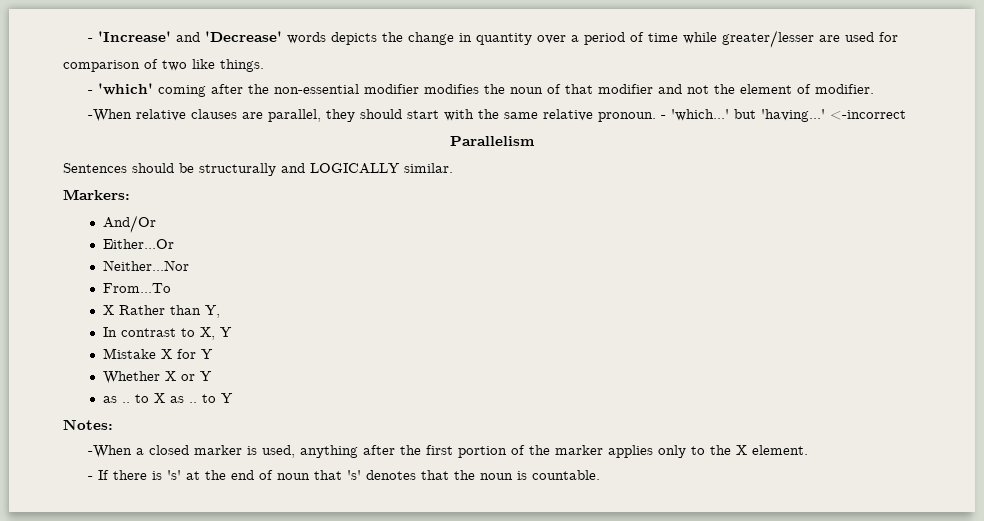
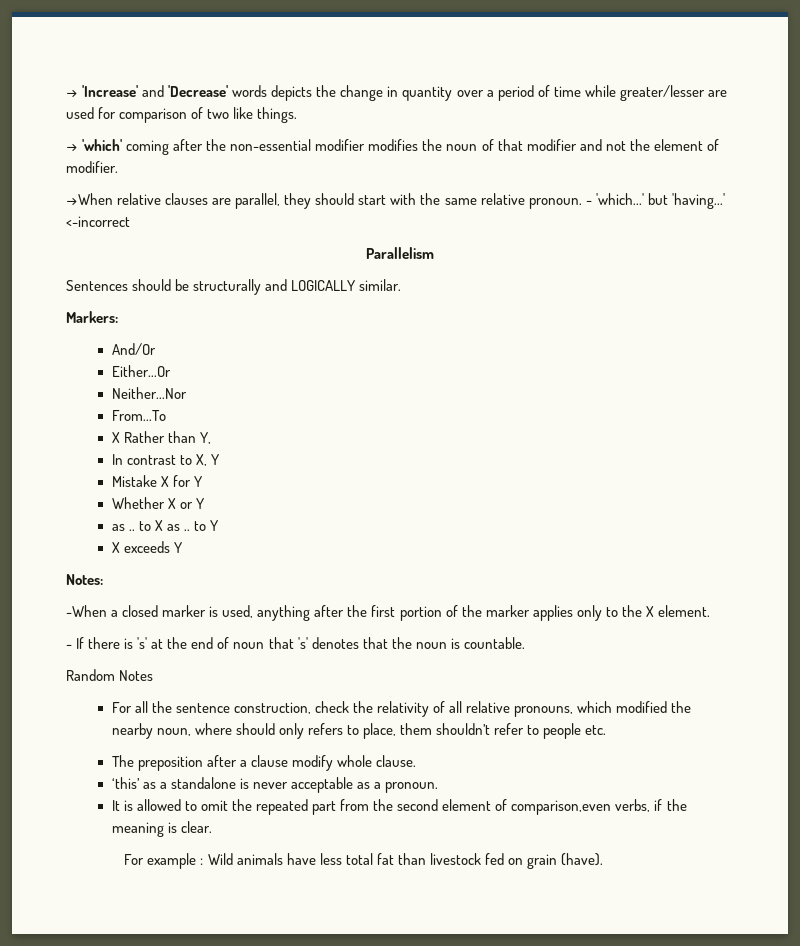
- - 'Increase' and 'Decrease' words depicts the change in quantity over a period of time while greater/lesser are used for
- comparison of two like things.
+ → 'Increase' and 'Decrease' words depicts the change in quantity over a period of time while greater/lesser are used for comparison of two like things.
- - 'which' coming after the non-essential modifier modifies the noun of that modifier and not the element of modifier.
+ → 'which' coming after the non-essential modifier modifies the noun of that modifier and not the element of modifier.
- -When relative clauses are parallel, they should start with the same relative pronoun.
+ →When relative clauses are parallel, they should start with the same relative pronoun.
+ X exceeds Y
+ Random Notes
+ For all the sentence construction, check the relativity of all relative pronouns, which modified the nearby noun, where should only refers to place, them shouldn’t refer to people etc.
+ The preposition after a clause modify whole clause.
+ ‘this’ as a standalone is never acceptable as a pronoun.
+ It is allowed to omit the repeated part from the second element of comparison,even verbs, if the meaning is clear.
+ For example : Wild animals have less total fat than livestock fed on grain (have).

